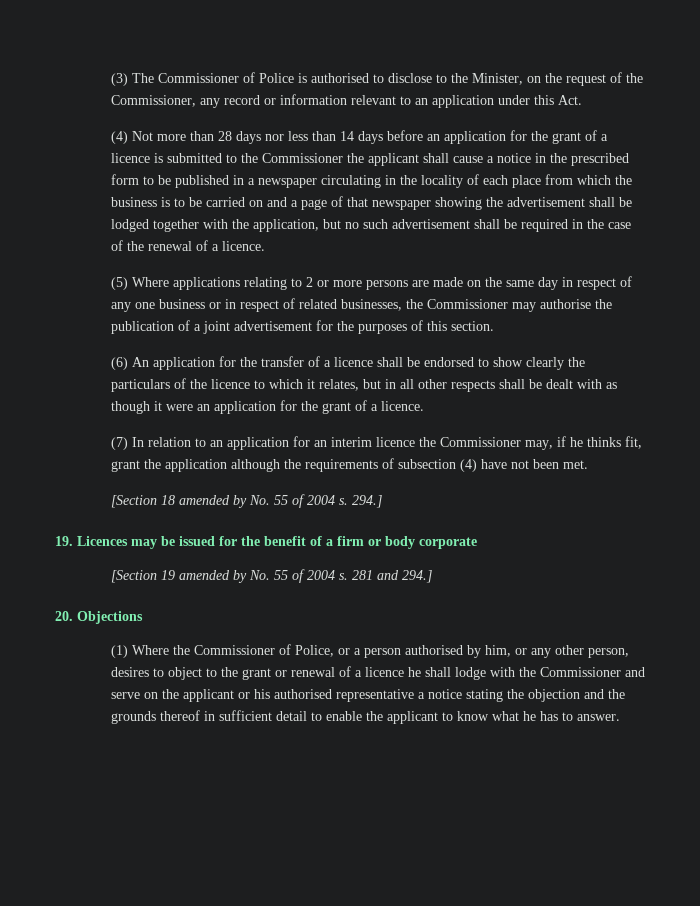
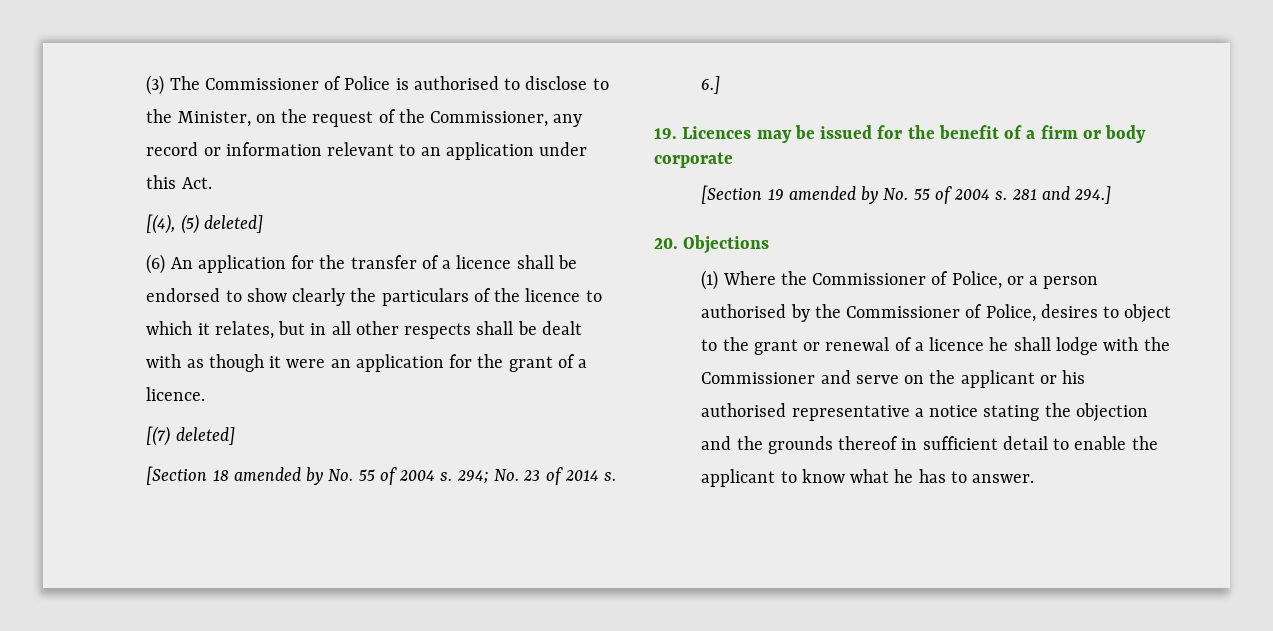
- (4) Not more than 28 days nor less than 14 days before an application for the grant of a licence is submitted to the Commissioner the applicant shall cause a notice in the prescribed form to be published in a newspaper circulating in the locality of each place from which the business is to be carried on and a page of that newspaper showing the advertisement shall be lodged together with the application, but no such advertisement shall be required in the case of the renewal of a licence.
- (5) Where applications relating to 2 or more persons are made on the same day in respect of any one business or in respect of related businesses, the Commissioner may authorise the publication of a joint advertisement for the purposes of this section.
+ [(4), (5) deleted]
- (7) In relation to an application for an interim licence the Commissioner may, if he thinks fit, grant the application although the requirements of subsection (4) have not been met.
+ [(7) deleted]
- [Section 18 amended by No. 55 of 2004 s. 294.]
+ [Section 18 amended by No. 55 of 2004 s. 294; No. 23 of 2014 s. 6.]
- (1) Where the Commissioner of Police, or a person authorised by him, or any other person, desires to object to the grant or renewal of a licence he shall lodge with the Commissioner and serve on the applicant or his authorised representative a notice stating the objection and the grounds thereof in sufficient detail to enable the applicant to know what he has to answer.
+ (1) Where the Commissioner of Police, or a person authorised by the Commissioner of Police, desires to object to the grant or renewal of a licence he shall lodge with the Commissioner and serve on the applicant or his authorised representative a notice stating the objection and the grounds thereof in sufficient detail to enable the applicant to know what he has to answer.

